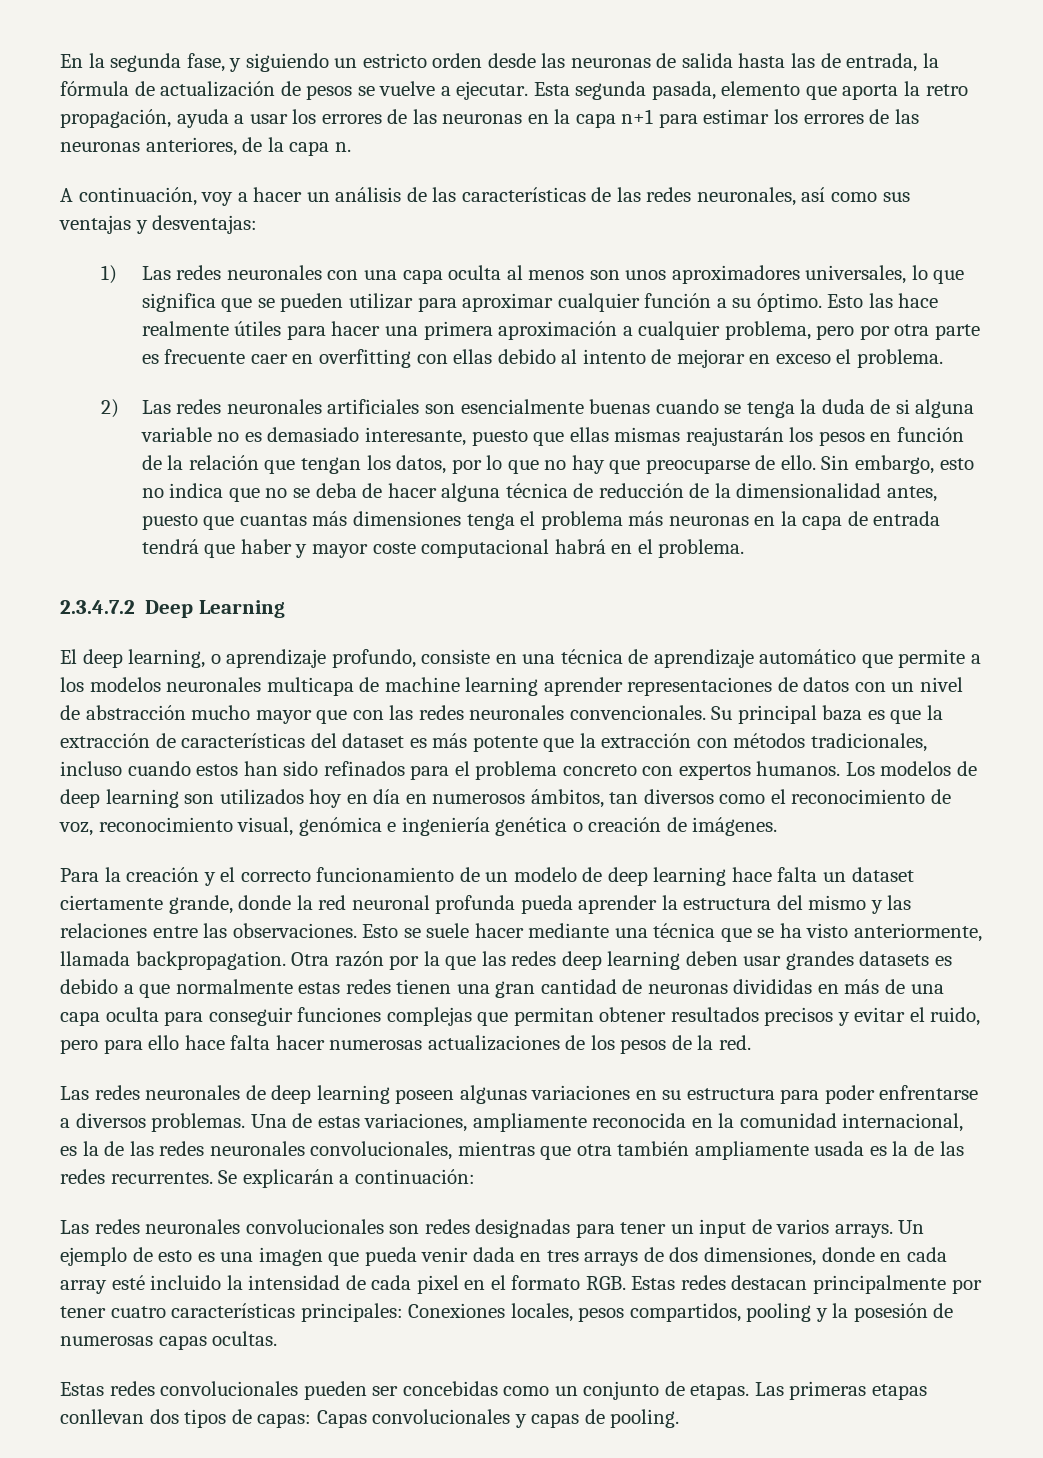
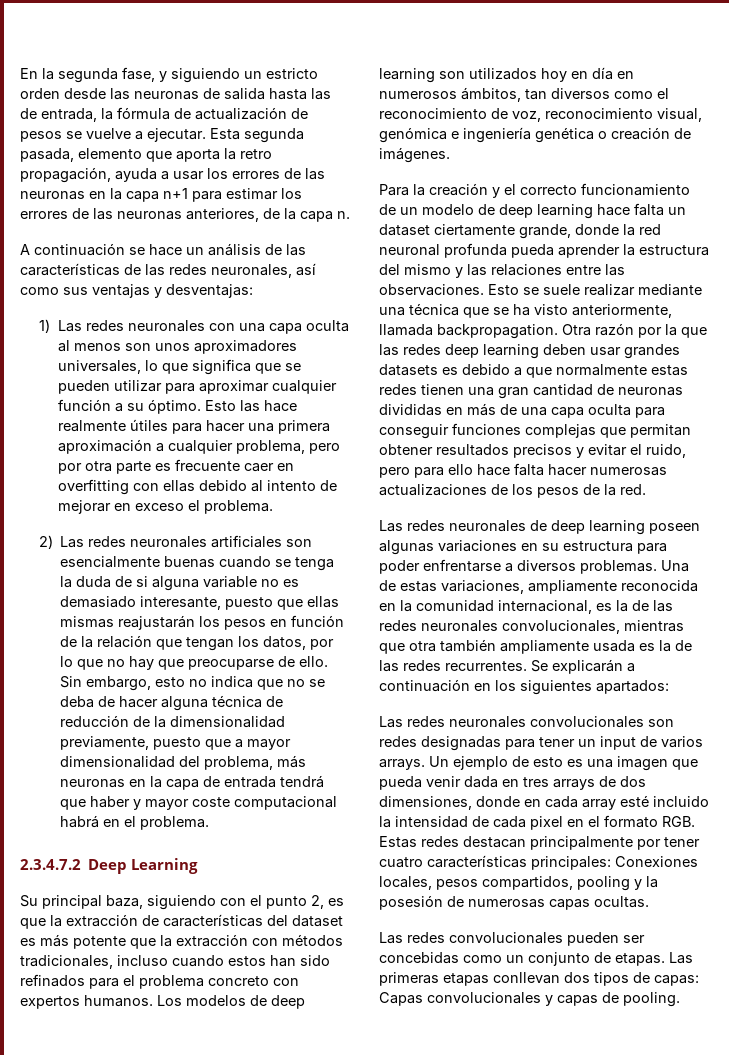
- A continuación, voy a hacer un análisis de las características de las redes neuronales, así como sus ventajas y desventajas:
+ A continuación se hace un análisis de las características de las redes neuronales, así como sus ventajas y desventajas:
- Sin embargo, esto no indica que no se deba de hacer alguna técnica de reducción de la dimensionalidad antes, puesto que cuantas más dimensiones tenga el problema más neuronas en la capa de entrada tendrá que haber y mayor coste computacional habrá en el problema.
+ Sin embargo, esto no indica que no se deba de hacer alguna técnica de reducción de la dimensionalidad previamente, puesto que a mayor dimensionalidad del problema, más neuronas en la capa de entrada tendrá que haber y mayor coste computacional habrá en el problema.
- El deep learning, o aprendizaje profundo, consiste en una técnica de aprendizaje automático que permite a los modelos neuronales multicapa de machine learning aprender representaciones de datos con un nivel de abstracción mucho mayor que con las redes neuronales convencionales. Su principal baza es que la extracción de características del dataset es más potente que la extracción con métodos tradicionales, incluso cuando estos han sido refinados para el problema concreto con expertos humanos.
+ Su principal baza, siguiendo con el punto 2, es que la extracción de características del dataset es más potente que la extracción con métodos tradicionales, incluso cuando estos han sido refinados para el problema concreto con expertos humanos.
- Esto se suele hacer mediante una técnica que se ha visto anteriormente, llamada backpropagation.
+ Esto se suele realizar mediante una técnica que se ha visto anteriormente, llamada backpropagation.
- Se explicarán a continuación:
+ Se explicarán a continuación en los siguientes apartados:
- Estas redes convolucionales pueden ser concebidas como un conjunto de etapas.
+ Las redes convolucionales pueden ser concebidas como un conjunto de etapas.

